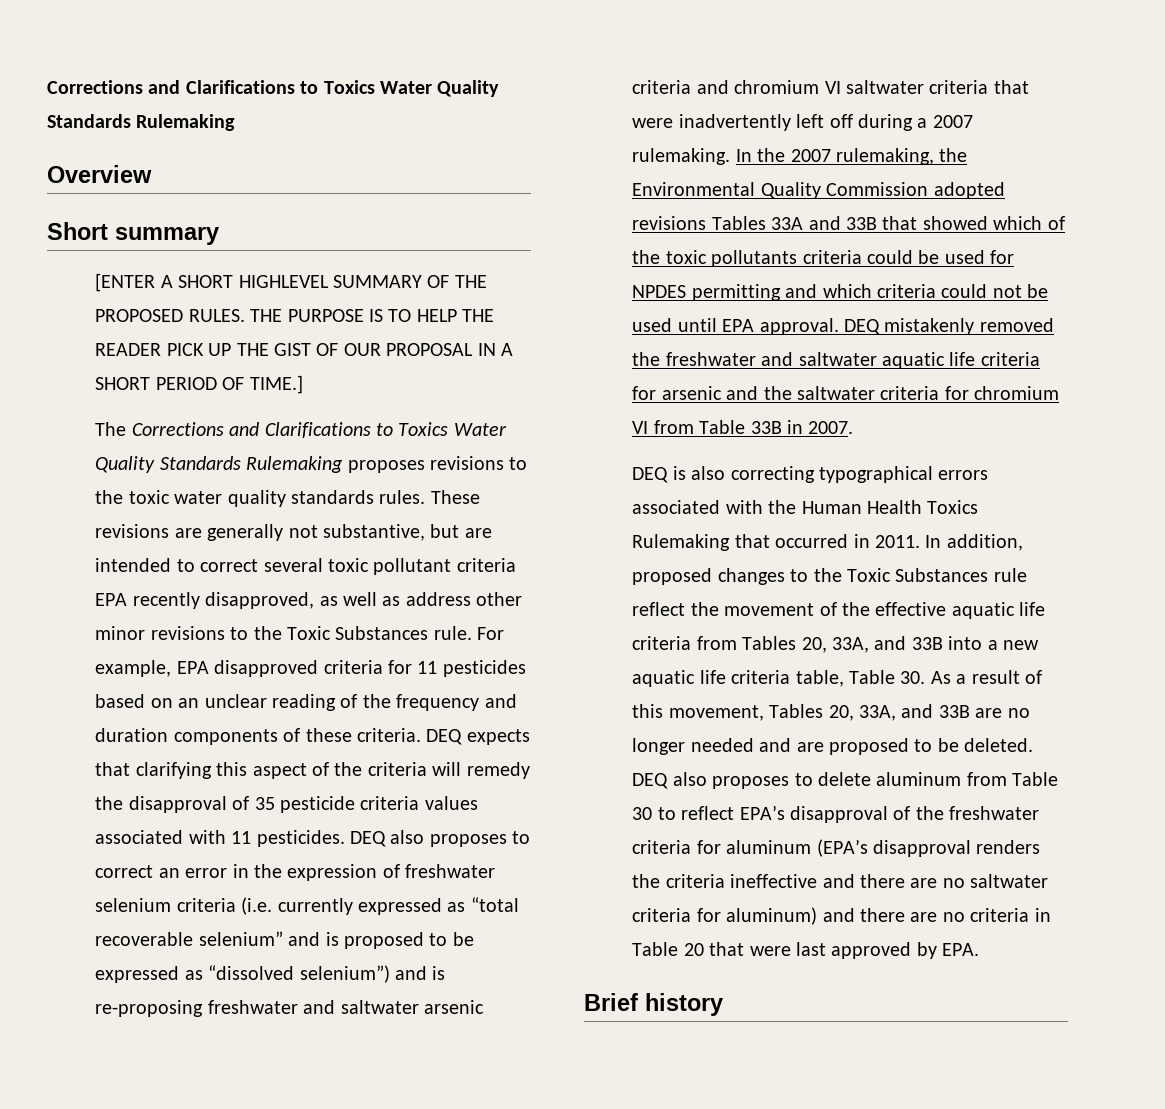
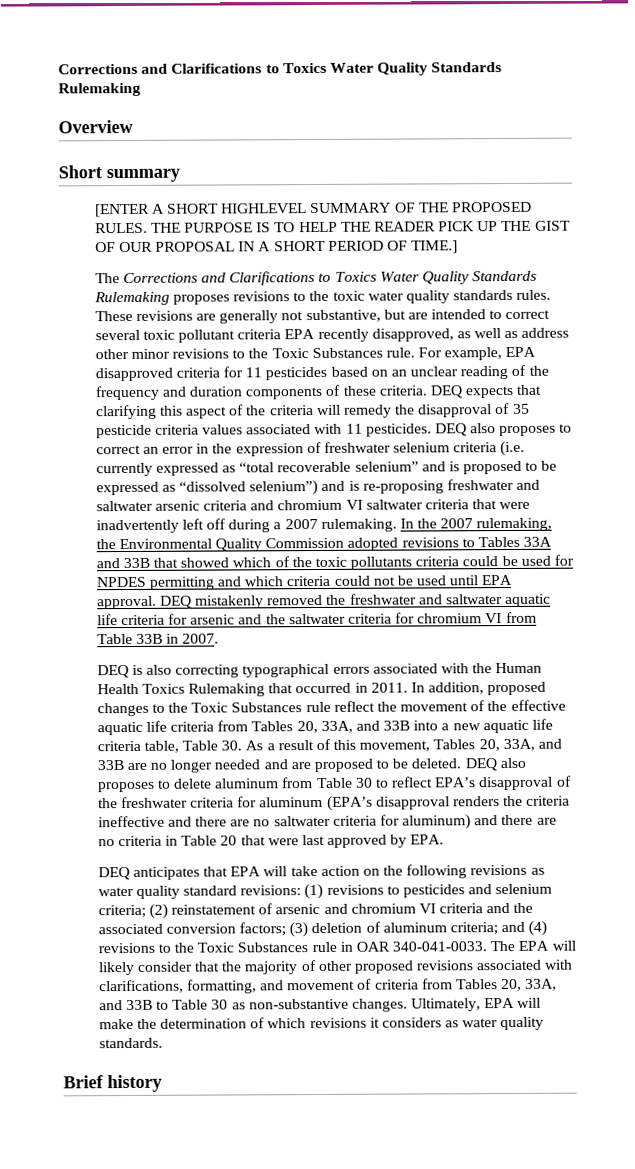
- In the 2007 rulemaking, the Environmental Quality Commission adopted revisions Tables 33A and 33B that showed which of the toxic pollutants criteria could be used for NPDES permitting and which criteria could not be used until EPA approval.
+ In the 2007 rulemaking, the Environmental Quality Commission adopted revisions to Tables 33A and 33B that showed which of the toxic pollutants criteria could be used for NPDES permitting and which criteria could not be used until EPA approval.
+ DEQ anticipates that EPA will take action on the following revisions as water quality standard revisions: (1) revisions to pesticides and selenium criteria; (2) reinstatement of arsenic and chromium VI criteria and the associated conversion factors; (3) deletion of aluminum criteria; and (4) revisions to the Toxic Substances rule in OAR 340-041-0033. The EPA will likely consider that the majority of other proposed revisions associated with clarifications, formatting, and movement of criteria from Tables 20, 33A, and 33B to Table 30 as non-substantive changes. Ultimately, EPA will make the determination of which revisions it considers as water quality standards.

